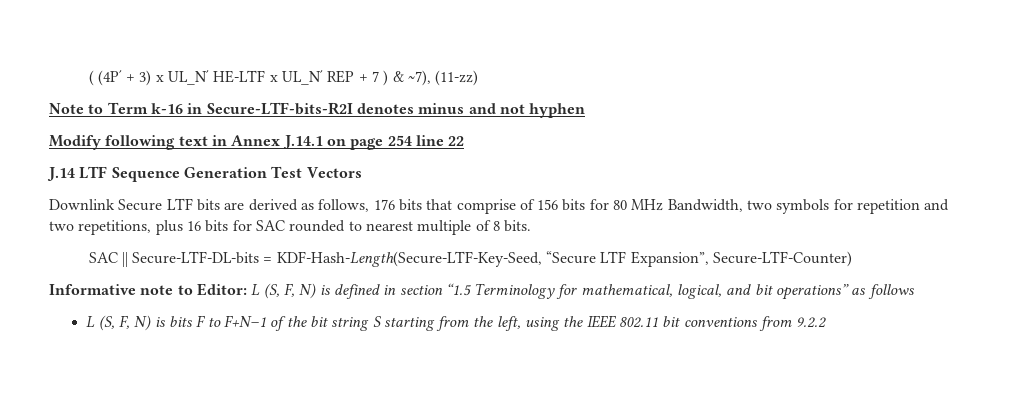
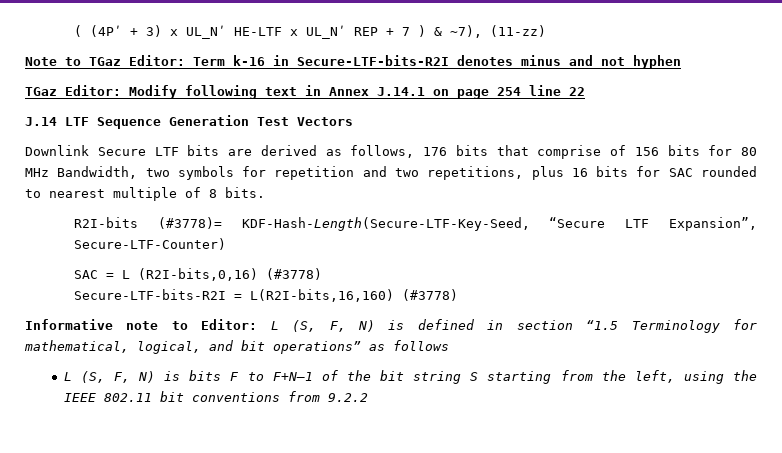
- Note to Term k-16 in Secure-LTF-bits-R2I denotes minus and not hyphen
+ Note to TGaz Editor: Term k-16 in Secure-LTF-bits-R2I denotes minus and not hyphen
- Modify following text in Annex J.14.1 on page 254 line 22
+ TGaz Editor: Modify following text in Annex J.14.1 on page 254 line 22
- SAC || Secure-LTF-DL-bits = KDF-Hash-Length(Secure-LTF-Key-Seed, “Secure LTF Expansion”, Secure-LTF-Counter)
+ R2I-bits (#3778)= KDF-Hash-Length(Secure-LTF-Key-Seed, “Secure LTF Expansion”, Secure-LTF-Counter)
+ SAC = L (R2I-bits,0,16) (#3778)
+ Secure-LTF-bits-R2I = L(R2I-bits,16,160) (#3778)

